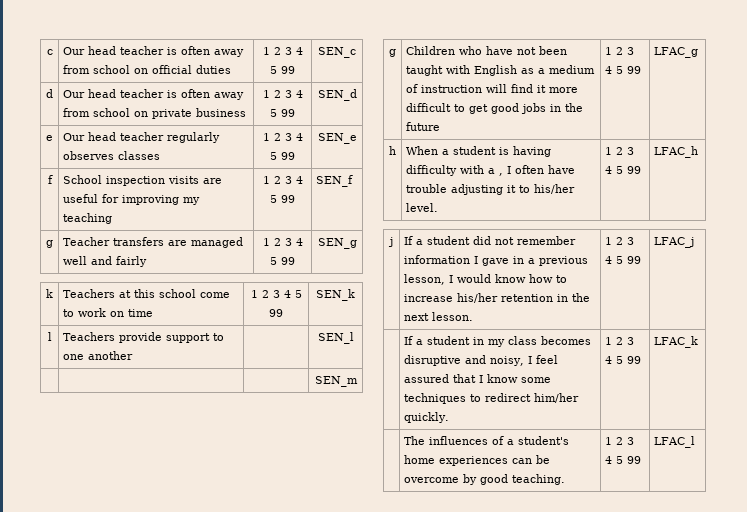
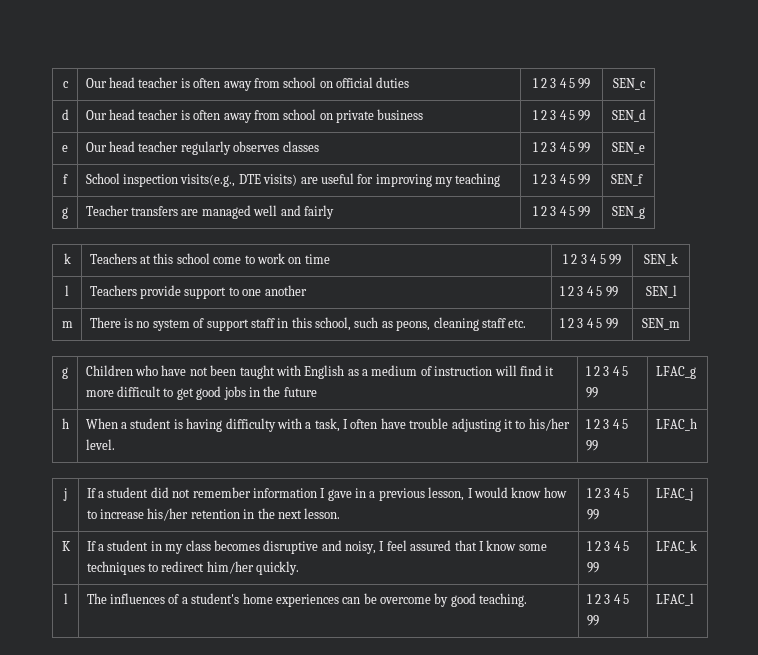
- f | School inspection visits are useful for improving my teaching | 1 2 3 4 5 99 | SEN_f
+ f | School inspection visits(e.g., DTE visits) are useful for improving my teaching | 1 2 3 4 5 99 | SEN_f
- l | Teachers provide support to one another | | SEN_l
- | | | SEN_m
+ l | Teachers provide support to one another | 1 2 3 4 5 99 | SEN_l
+ m | There is no system of support staff in this school, such as peons, cleaning staff etc. | 1 2 3 4 5 99 | SEN_m
- h | When a student is having difficulty with a , I often have trouble adjusting it to his/her level. | 1 2 3 4 5 99 | LFAC_h
+ h | When a student is having difficulty with a task, I often have trouble adjusting it to his/her level. | 1 2 3 4 5 99 | LFAC_h
- | If a student in my class becomes disruptive and noisy, I feel assured that I know some techniques to redirect him/her quickly. | 1 2 3 4 5 99 | LFAC_k
+ K | If a student in my class becomes disruptive and noisy, I feel assured that I know some techniques to redirect him/her quickly. | 1 2 3 4 5 99 | LFAC_k
- | The influences of a student's home experiences can be overcome by good teaching. | 1 2 3 4 5 99 | LFAC_l
+ l | The influences of a student's home experiences can be overcome by good teaching. | 1 2 3 4 5 99 | LFAC_l

